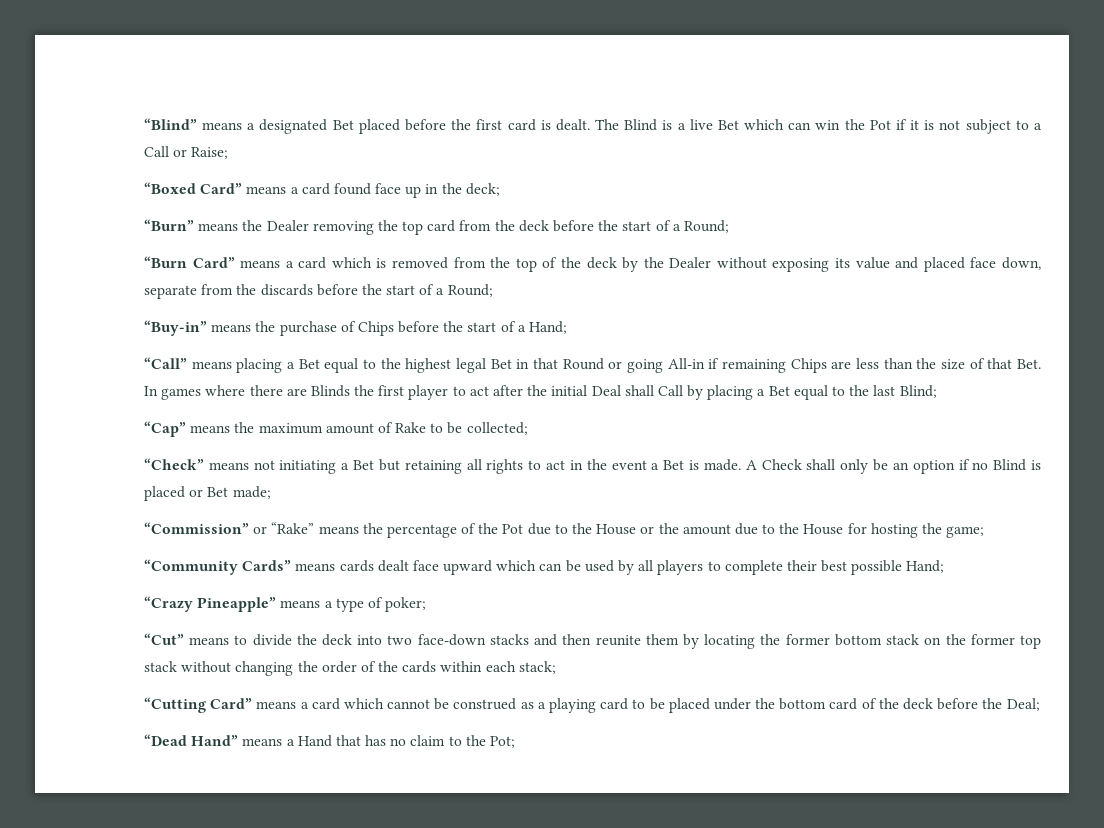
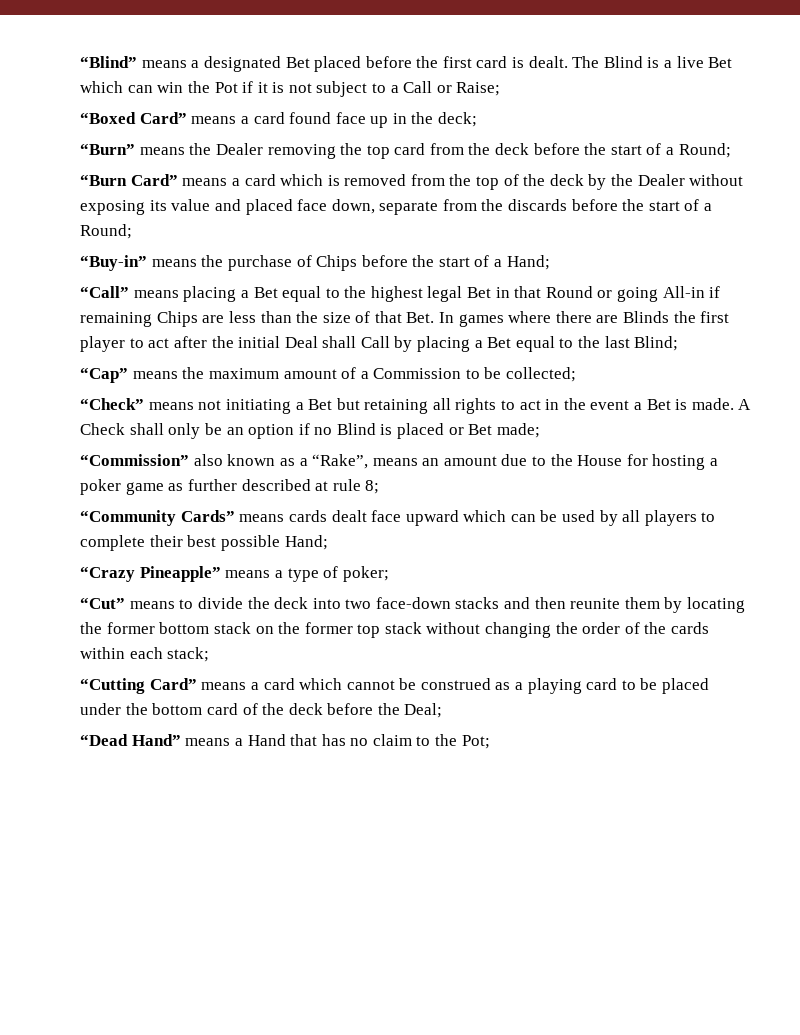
- “Cap” means the maximum amount of Rake to be collected;
+ “Cap” means the maximum amount of a Commission to be collected;
- “Commission” or “Rake” means the percentage of the Pot due to the House or the amount due to the House for hosting the game;
+ “Commission” also known as a “Rake”, means an amount due to the House for hosting a poker game as further described at rule 8;

